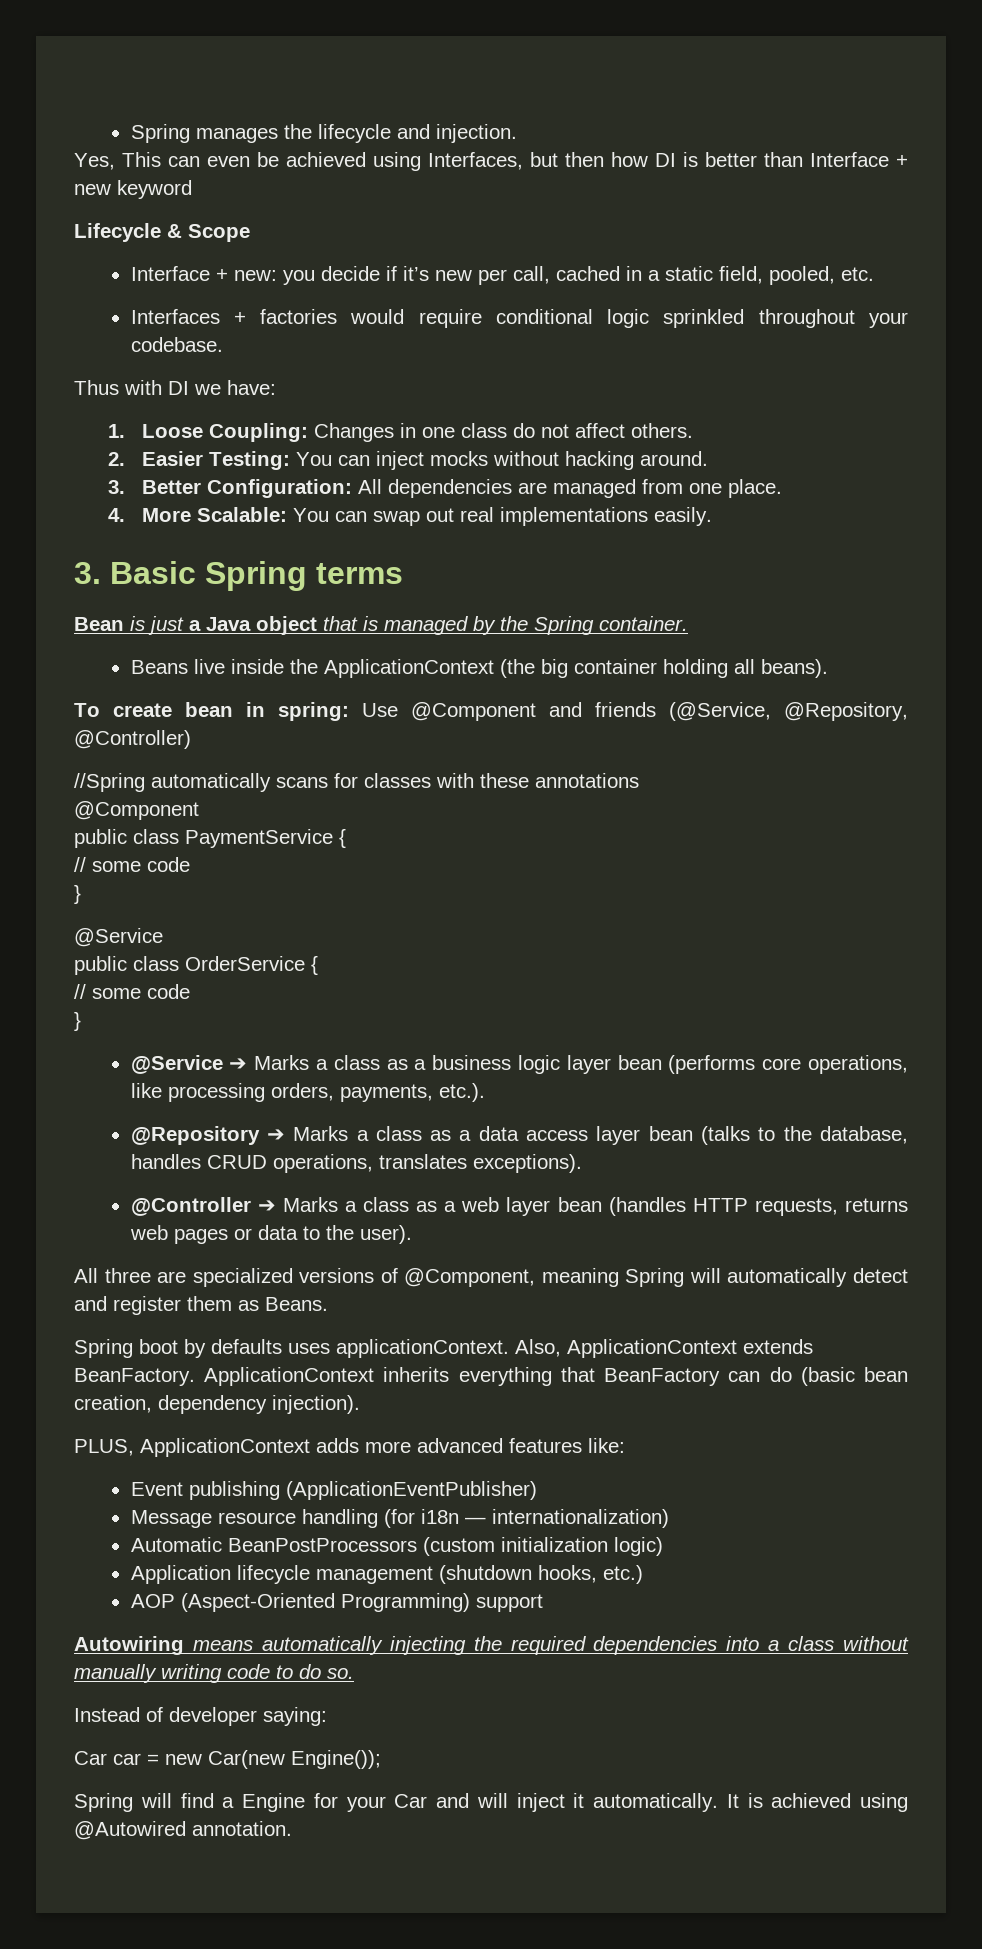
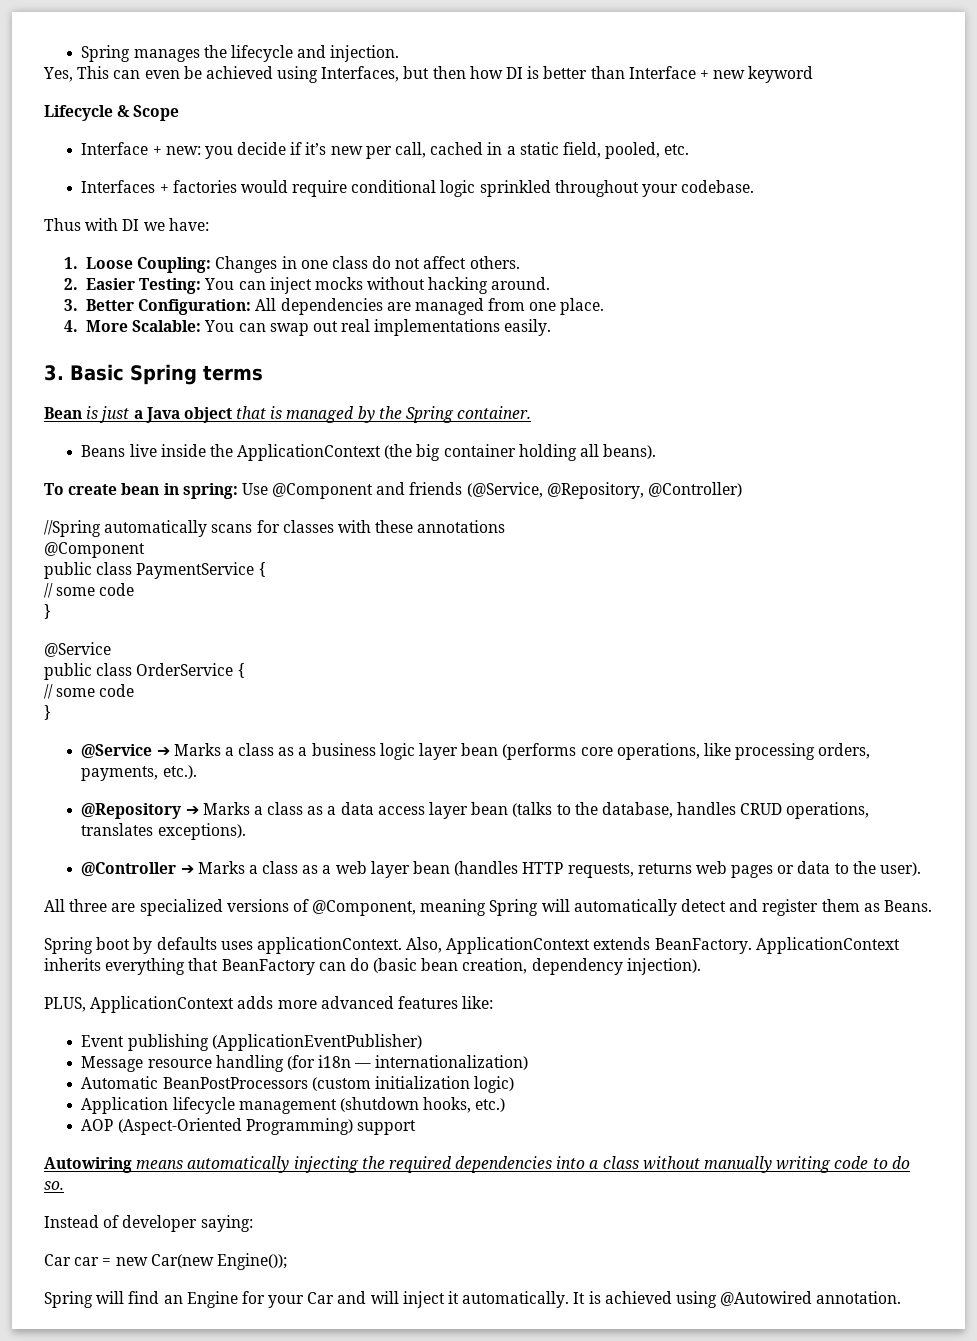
- Spring will find a Engine for your Car and will inject it automatically.
+ Spring will find an Engine for your Car and will inject it automatically.

